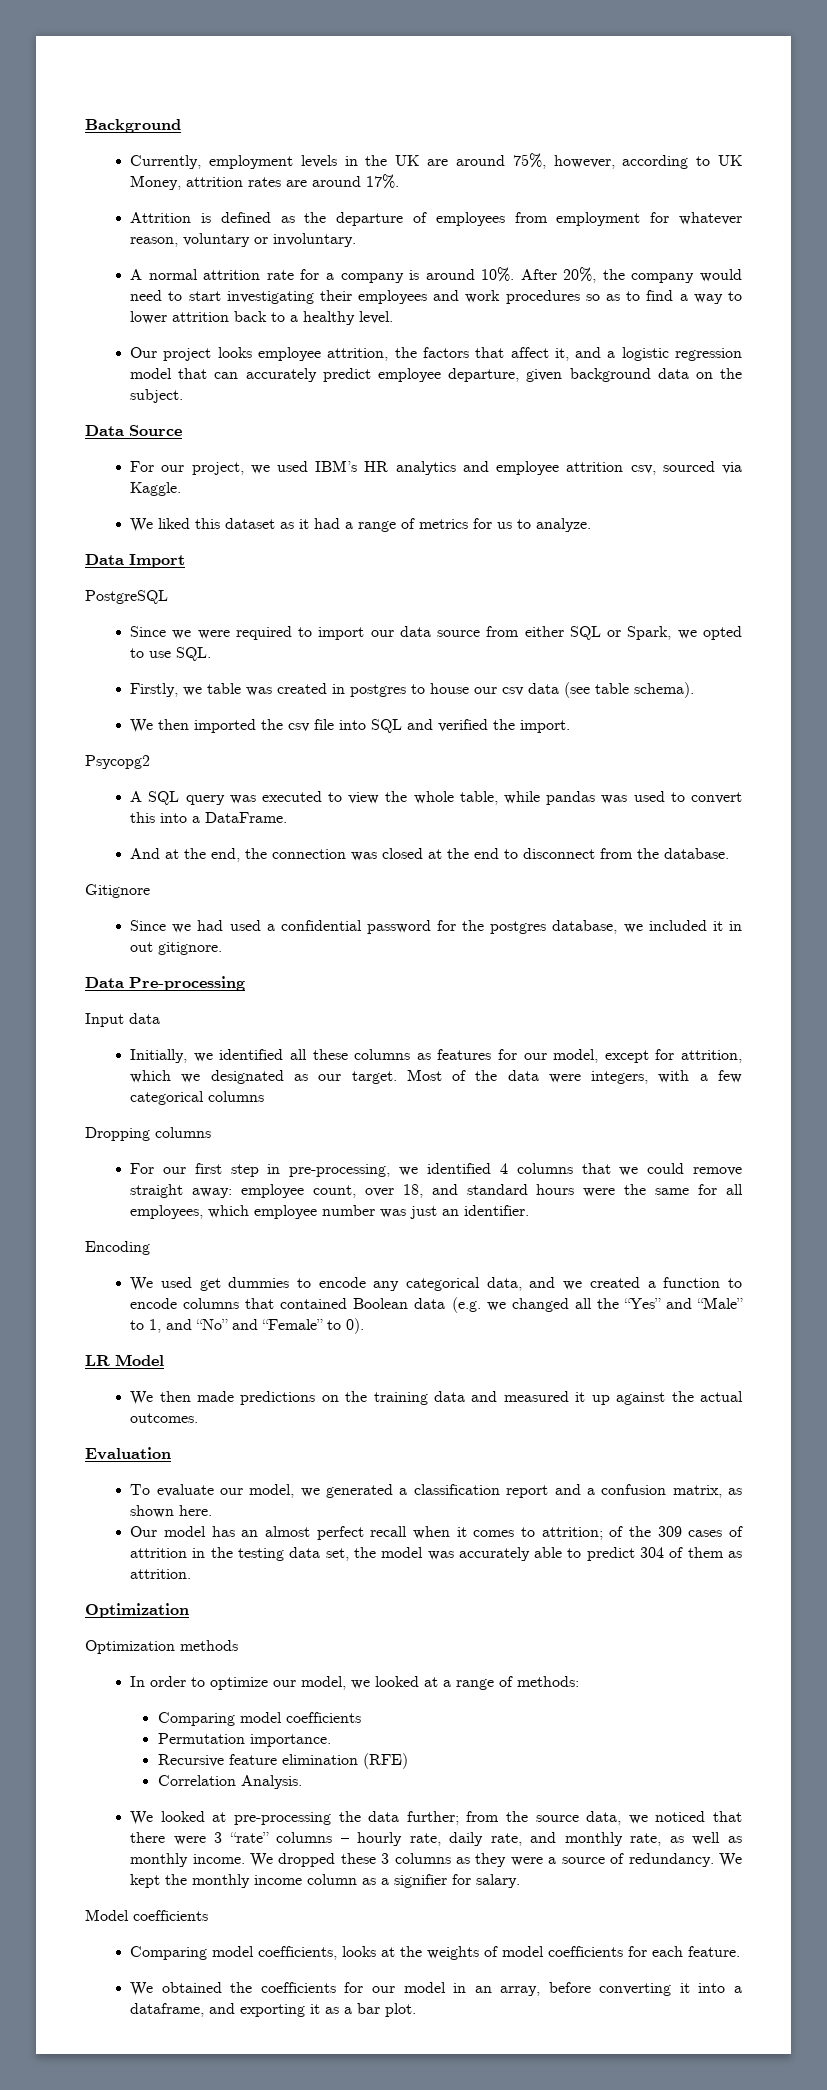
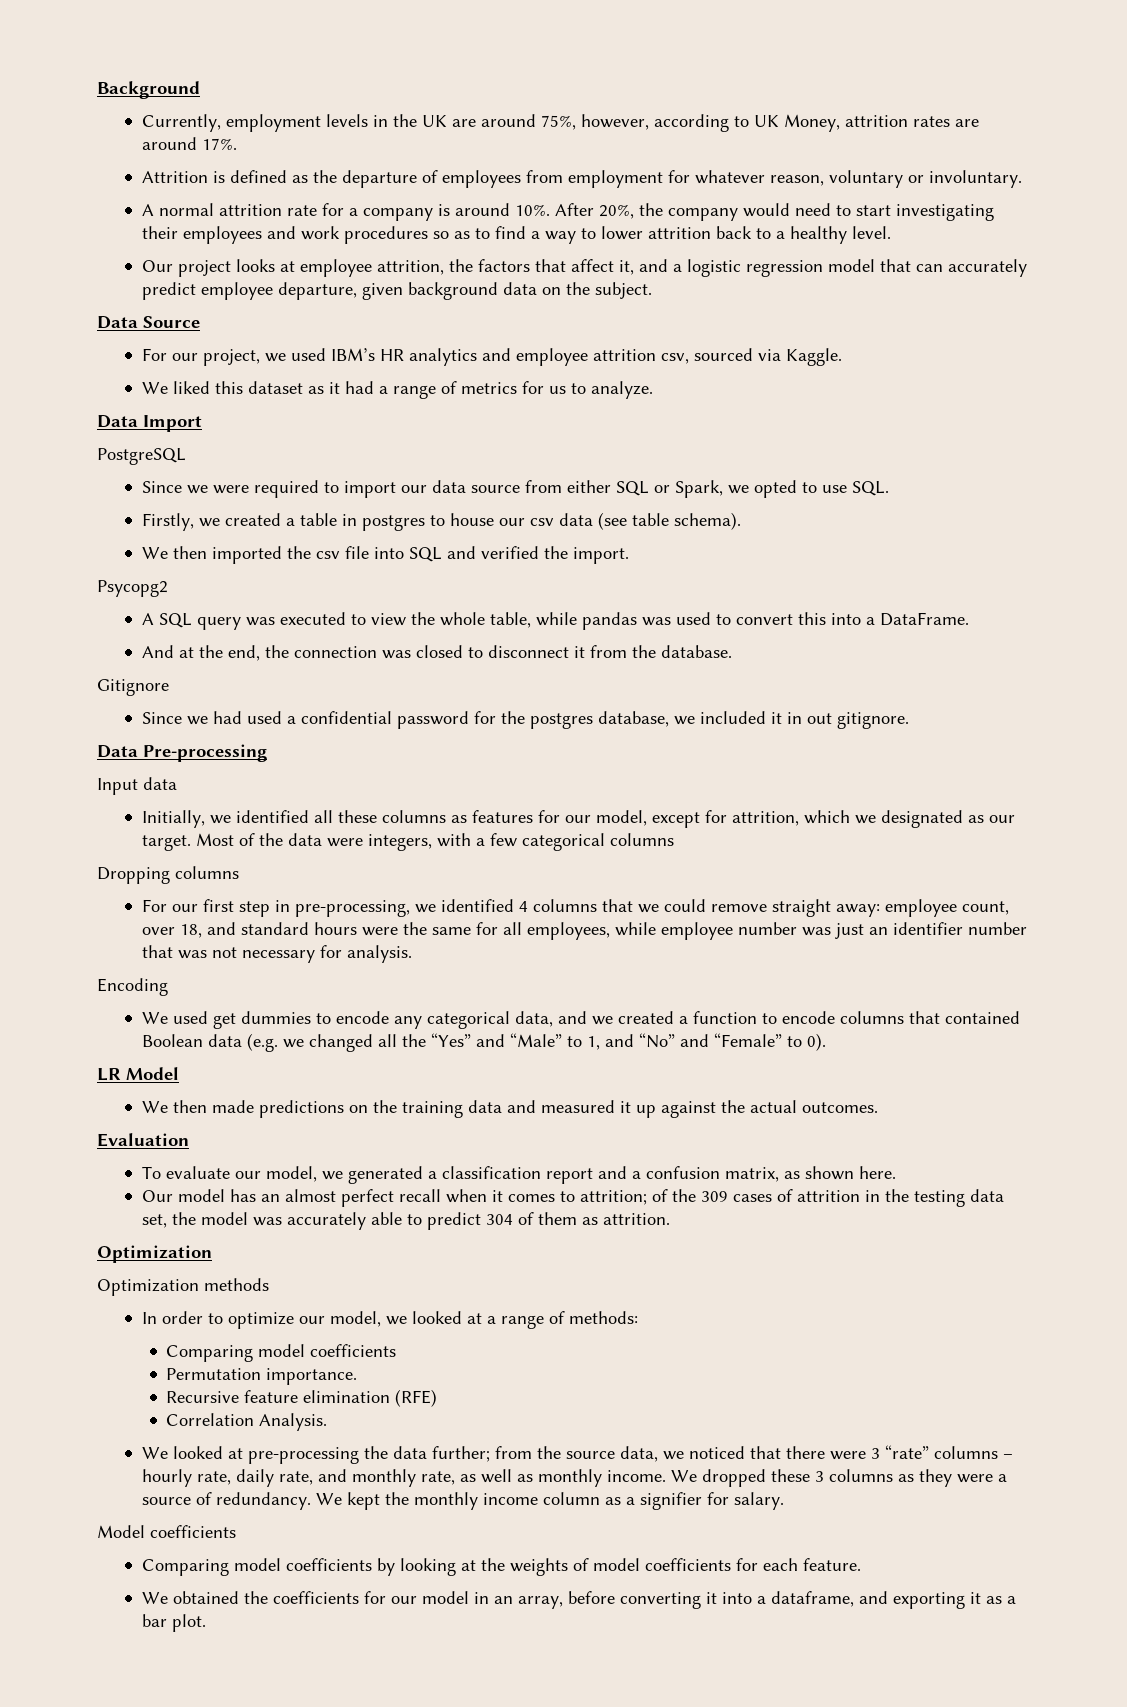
- Our project looks employee attrition, the factors that affect it, and a logistic regression model that can accurately predict employee departure, given background data on the subject.
+ Our project looks at employee attrition, the factors that affect it, and a logistic regression model that can accurately predict employee departure, given background data on the subject.
- Firstly, we table was created in postgres to house our csv data (see table schema).
+ Firstly, we created a table in postgres to house our csv data (see table schema).
- And at the end, the connection was closed at the end to disconnect from the database.
+ And at the end, the connection was closed to disconnect it from the database.
- For our first step in pre-processing, we identified 4 columns that we could remove straight away: employee count, over 18, and standard hours were the same for all employees, which employee number was just an identifier.
+ For our first step in pre-processing, we identified 4 columns that we could remove straight away: employee count, over 18, and standard hours were the same for all employees, while employee number was just an identifier number that was not necessary for analysis.
- Comparing model coefficients, looks at the weights of model coefficients for each feature.
+ Comparing model coefficients by looking at the weights of model coefficients for each feature.

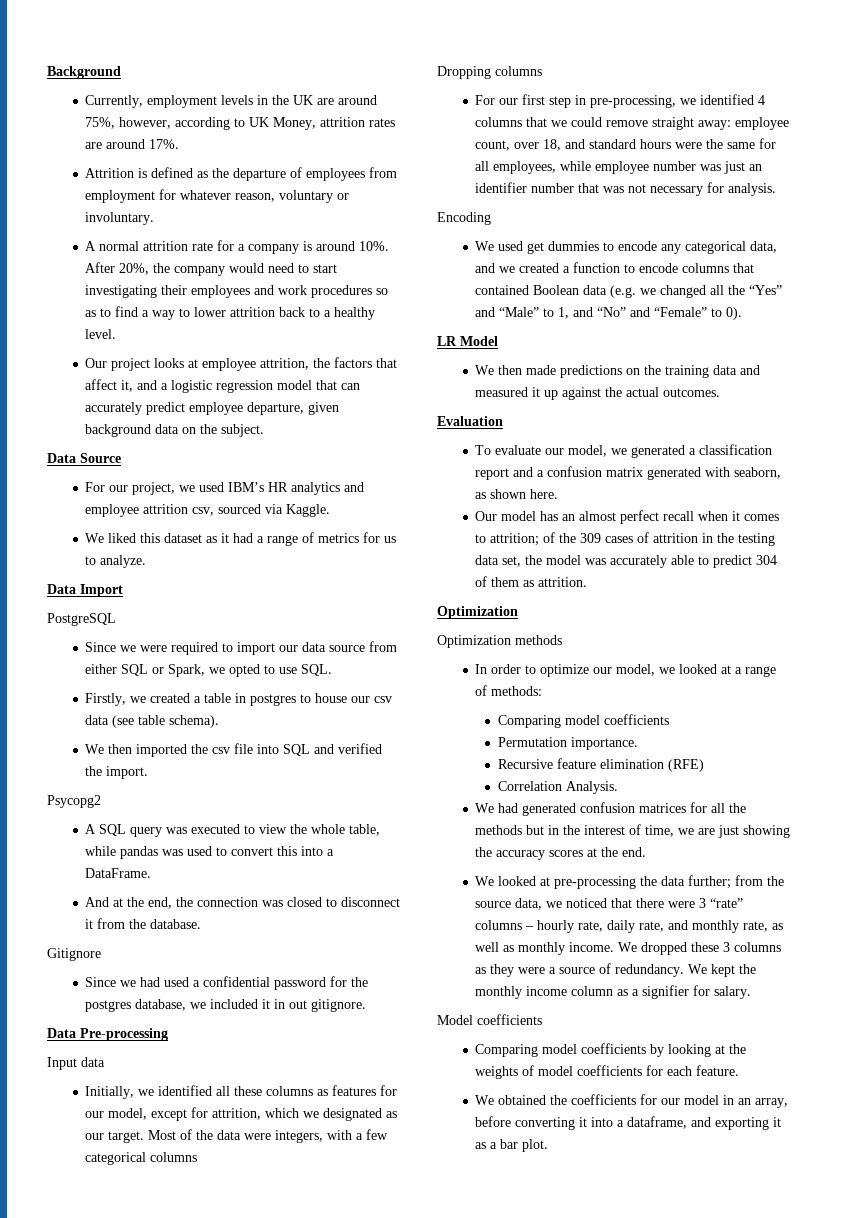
- To evaluate our model, we generated a classification report and a confusion matrix, as shown here.
+ To evaluate our model, we generated a classification report and a confusion matrix generated with seaborn, as shown here.
+ We had generated confusion matrices for all the methods but in the interest of time, we are just showing the accuracy scores at the end.

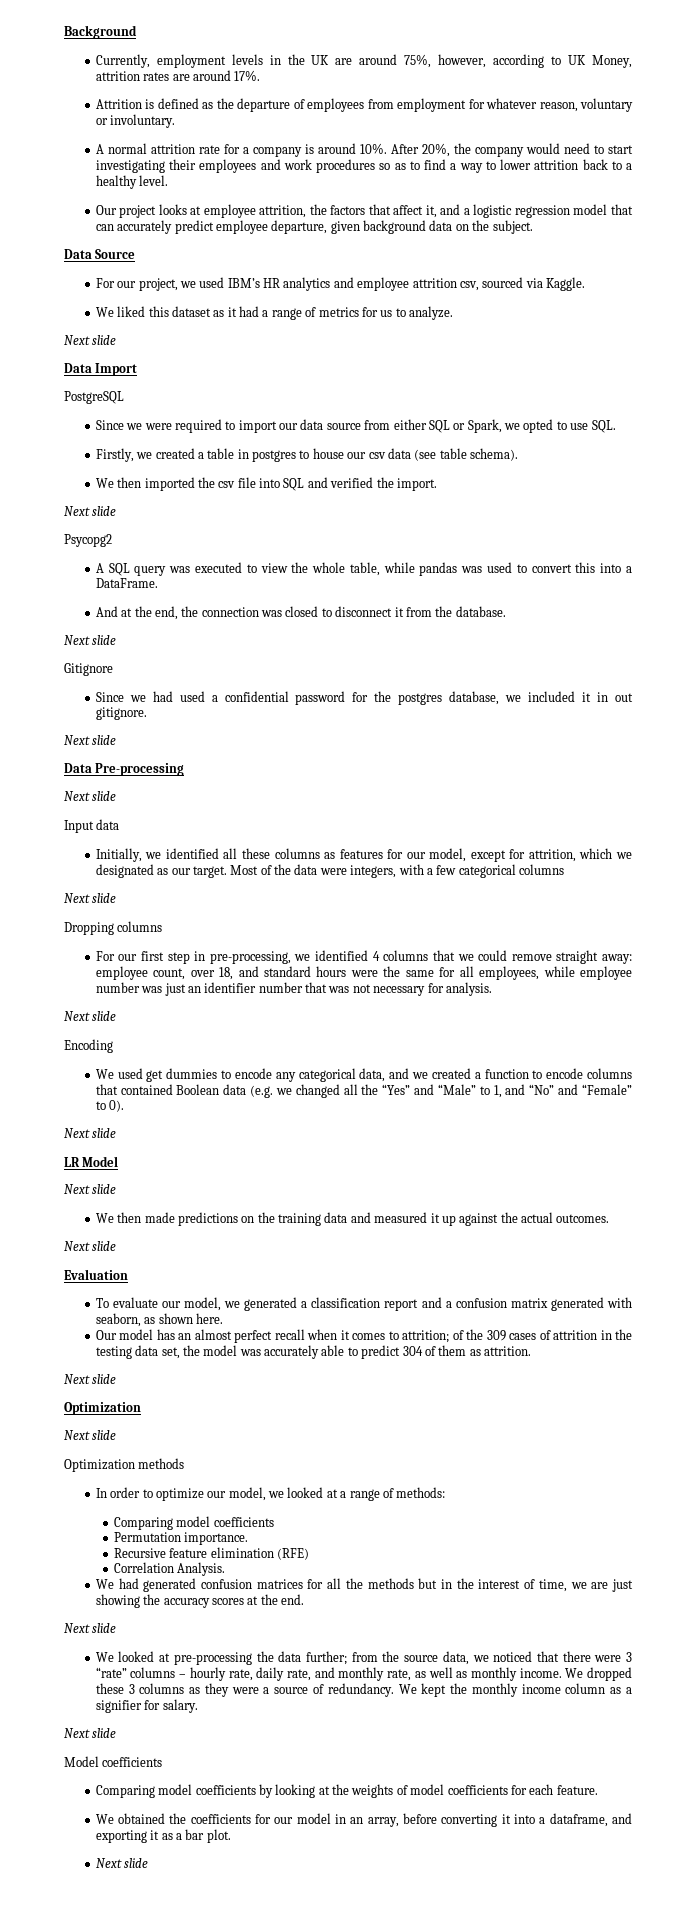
  We liked this dataset as it had a range of metrics for us to analyze.
+ Next slide
  We then imported the csv file into SQL and verified the import.
+ Next slide
  And at the end, the connection was closed to disconnect it from the database.
+ Next slide
  Since we had used a confidential password for the postgres database, we included it in out gitignore.
+ Next slide
  Data Pre-processing
+ Next slide
  Most of the data were integers, with a few categorical columns
+ Next slide
  For our first step in pre-processing, we identified 4 columns that we could remove straight away: employee count, over 18, and standard hours were the same for all employees, while employee number was just an identifier number that was not necessary for analysis.
+ Next slide
  We used get dummies to encode any categorical data, and we created a function to encode columns that contained Boolean data (e.g. we changed all the “Yes” and “Male” to 1, and “No” and “Female” to 0).
+ Next slide
  LR Model
+ Next slide
  We then made predictions on the training data and measured it up against the actual outcomes.
+ Next slide
  Our model has an almost perfect recall when it comes to attrition; of the 309 cases of attrition in the testing data set, the model was accurately able to predict 304 of them as attrition.
+ Next slide
  Optimization
+ Next slide
  We had generated confusion matrices for all the methods but in the interest of time, we are just showing the accuracy scores at the end.
+ Next slide
  We kept the monthly income column as a signifier for salary.
+ Next slide
  We obtained the coefficients for our model in an array, before converting it into a dataframe, and exporting it as a bar plot.
+ Next slide

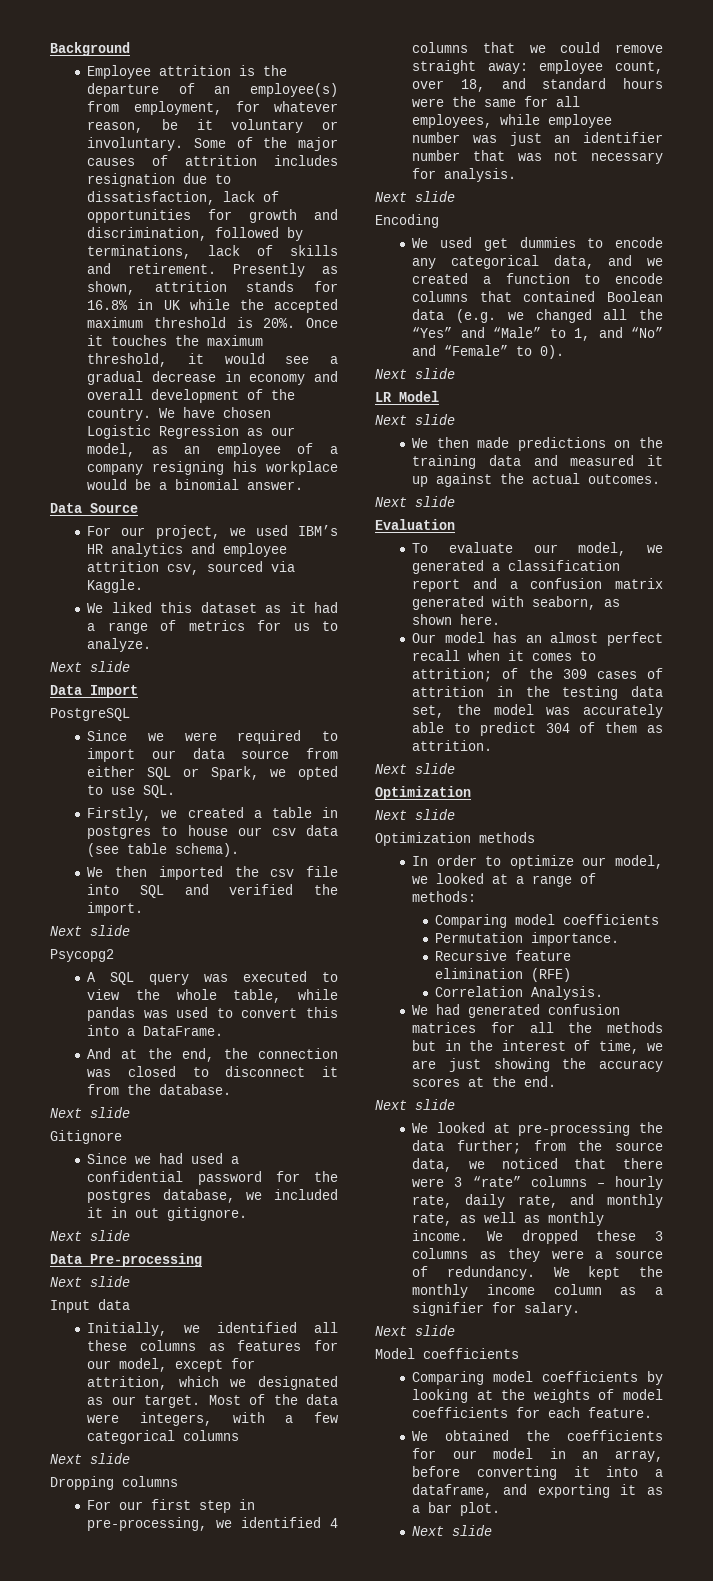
- Currently, employment levels in the UK are around 75%, however, according to UK Money, attrition rates are around 17%.
- Attrition is defined as the departure of employees from employment for whatever reason, voluntary or involuntary.
- A normal attrition rate for a company is around 10%. After 20%, the company would need to start investigating their employees and work procedures so as to find a way to lower attrition back to a healthy level.
- Our project looks at employee attrition, the factors that affect it, and a logistic regression model that can accurately predict employee departure, given background data on the subject.
+ Employee attrition is the departure of an employee(s) from employment, for whatever reason, be it voluntary or involuntary. Some of the major causes of attrition includes resignation due to dissatisfaction, lack of opportunities for growth and discrimination, followed by terminations, lack of skills and retirement. Presently as shown, attrition stands for 16.8% in UK while the accepted maximum threshold is 20%. Once it touches the maximum threshold, it would see a gradual decrease in economy and overall development of the country. We have chosen Logistic Regression as our model, as an employee of a company resigning his workplace would be a binomial answer.

